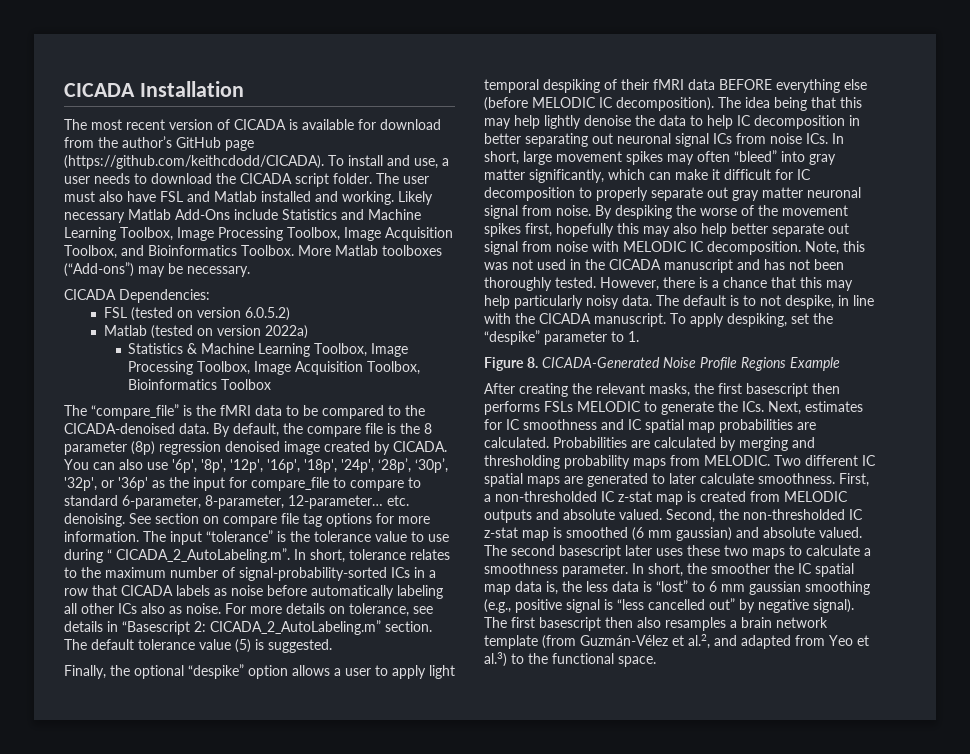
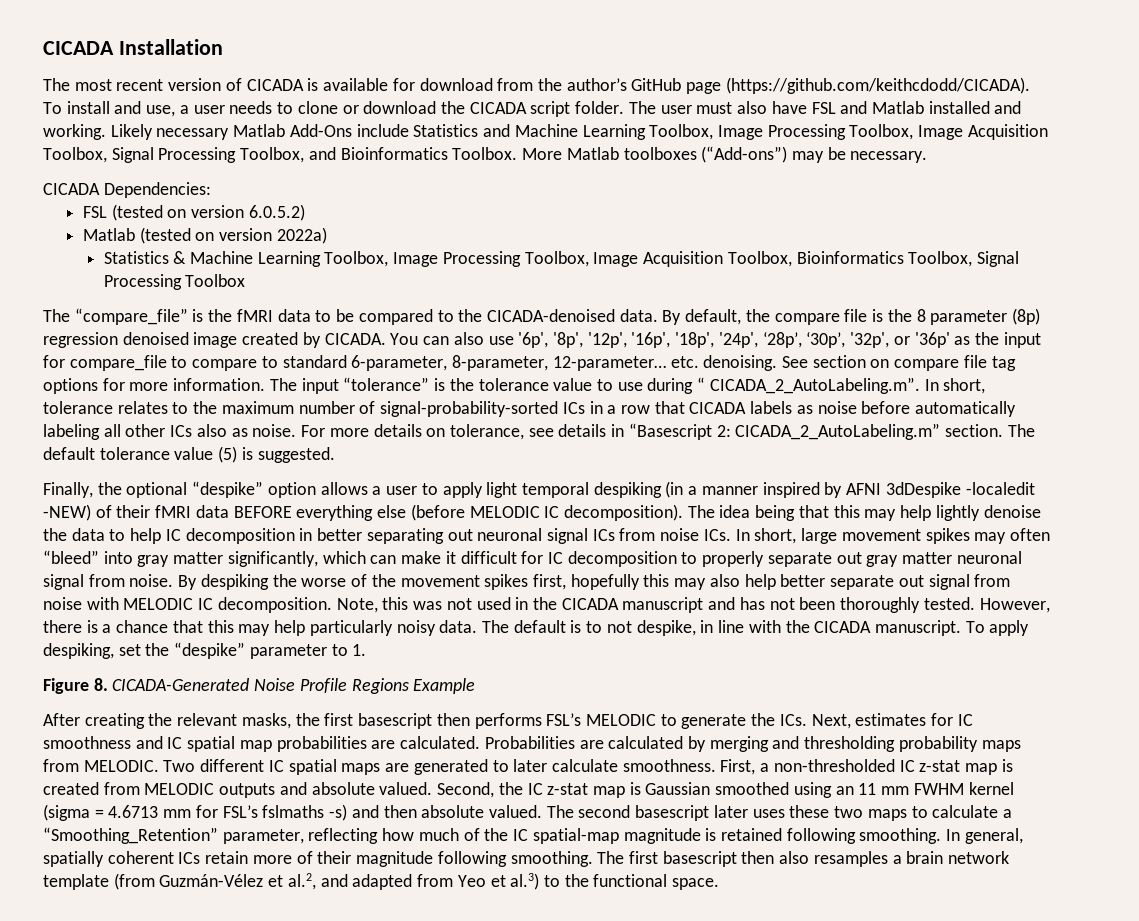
- The most recent version of CICADA is available for download from the author’s GitHub page (https://github.com/keithcdodd/CICADA). To install and use, a user needs to download the CICADA script folder.
+ The most recent version of CICADA is available for download from the author’s GitHub page (https://github.com/keithcdodd/CICADA). To install and use, a user needs to clone or download the CICADA script folder.
- Likely necessary Matlab Add-Ons include Statistics and Machine Learning Toolbox, Image Processing Toolbox, Image Acquisition Toolbox, and Bioinformatics Toolbox.
+ Likely necessary Matlab Add-Ons include Statistics and Machine Learning Toolbox, Image Processing Toolbox, Image Acquisition Toolbox, Signal Processing Toolbox, and Bioinformatics Toolbox.
- Statistics & Machine Learning Toolbox, Image Processing Toolbox, Image Acquisition Toolbox, Bioinformatics Toolbox
+ Statistics & Machine Learning Toolbox, Image Processing Toolbox, Image Acquisition Toolbox, Bioinformatics Toolbox, Signal Processing Toolbox
- Finally, the optional “despike” option allows a user to apply light temporal despiking of their fMRI data BEFORE everything else (before MELODIC IC decomposition).
+ Finally, the optional “despike” option allows a user to apply light temporal despiking (in a manner inspired by AFNI 3dDespike -localedit -NEW) of their fMRI data BEFORE everything else (before MELODIC IC decomposition).
- After creating the relevant masks, the first basescript then performs FSLs MELODIC to generate the ICs. Next, estimates for IC smoothness and IC spatial map probabilities are calculated.
+ After creating the relevant masks, the first basescript then performs FSL’s MELODIC to generate the ICs. Next, estimates for IC smoothness and IC spatial map probabilities are calculated.
- Second, the non-thresholded IC z-stat map is smoothed (6 mm gaussian) and absolute valued.
+ Second, the IC z-stat map is Gaussian smoothed using an 11 mm FWHM kernel (sigma = 4.6713 mm for FSL’s fslmaths -s) and then absolute valued.
- The second basescript later uses these two maps to calculate a smoothness parameter. In short, the smoother the IC spatial map data is, the less data is “lost” to 6 mm gaussian smoothing (e.g., positive signal is “less cancelled out” by negative signal).
+ The second basescript later uses these two maps to calculate a “Smoothing_Retention” parameter, reflecting how much of the IC spatial-map magnitude is retained following smoothing. In general, spatially coherent ICs retain more of their magnitude following smoothing.

